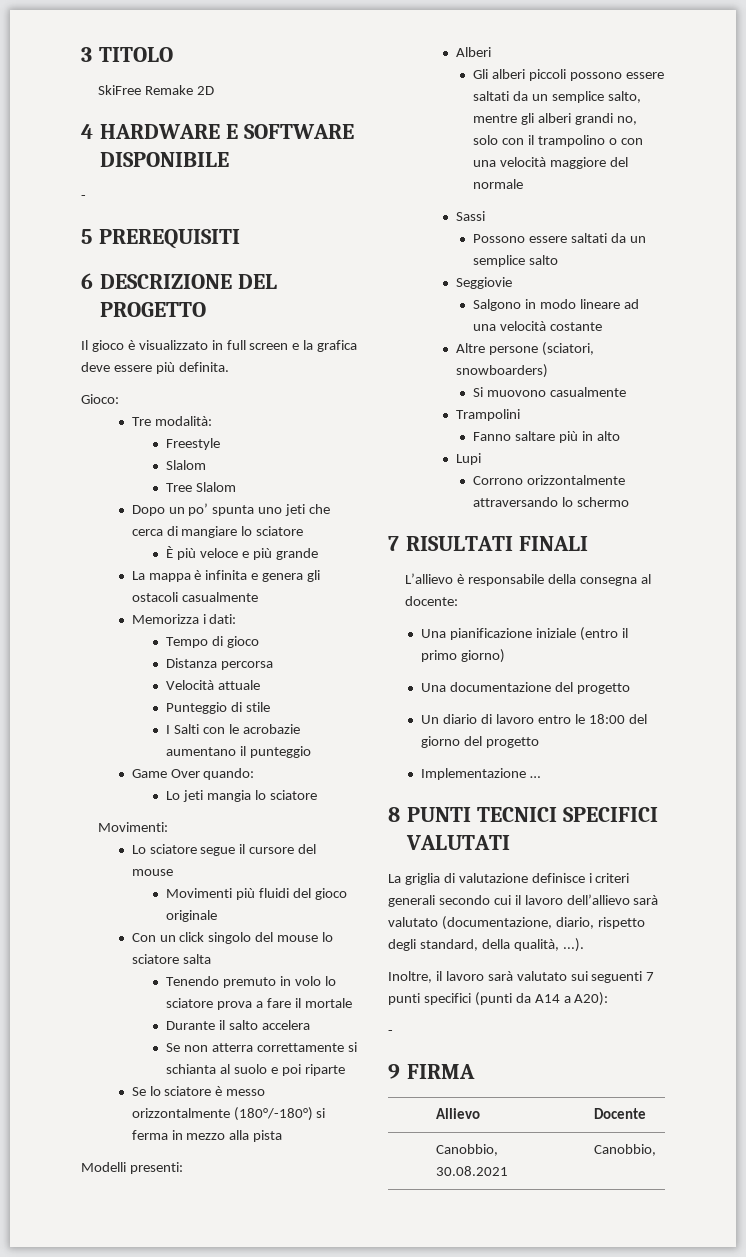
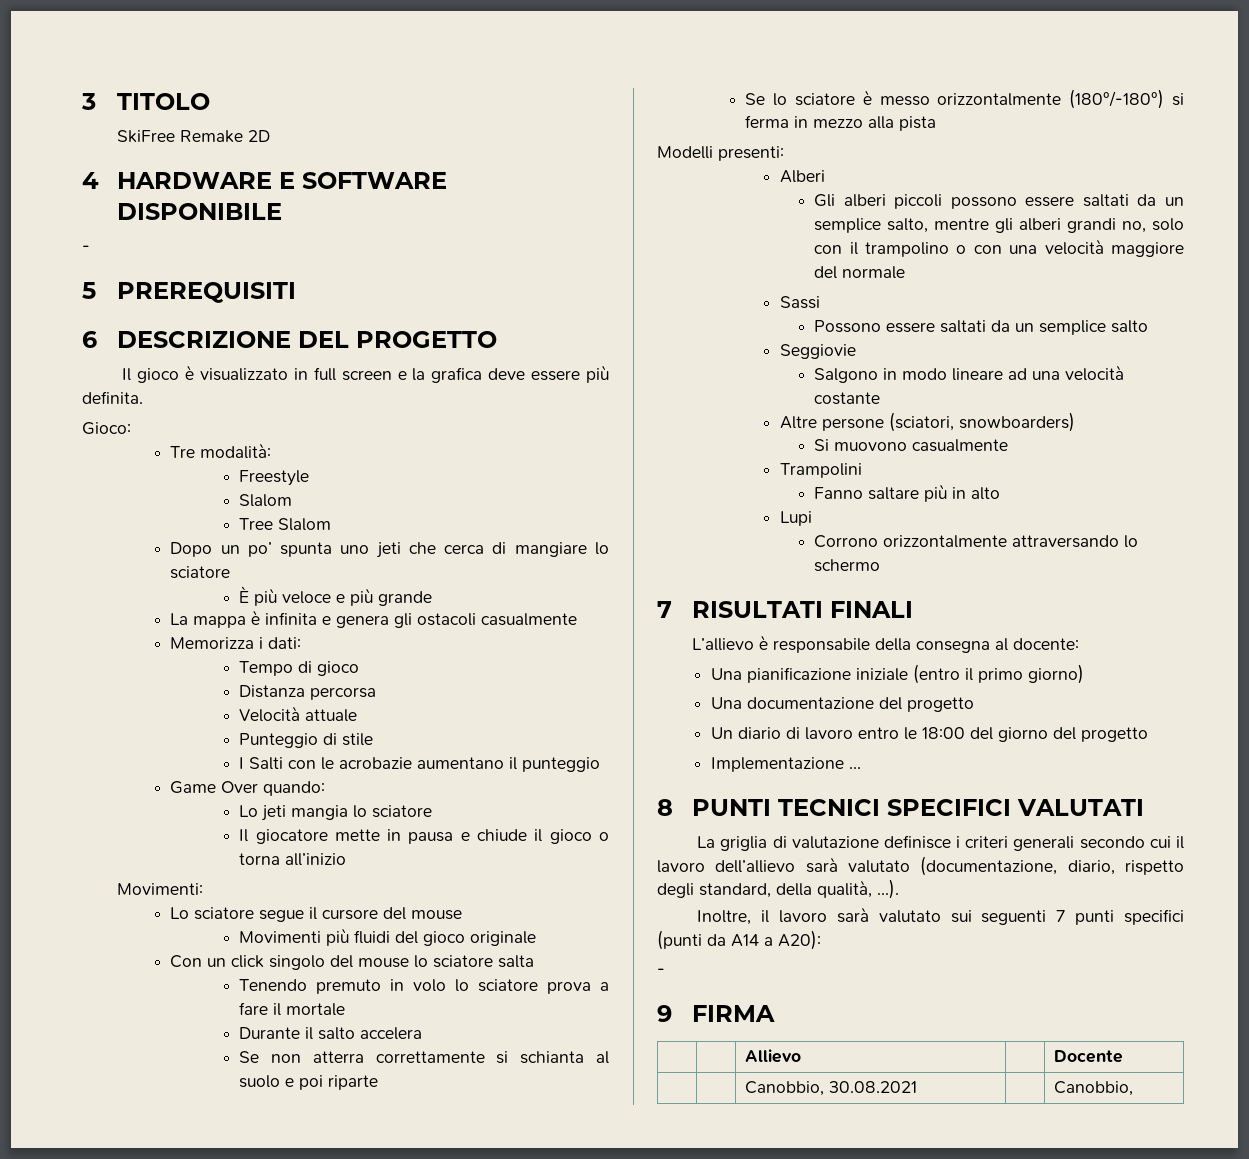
+ Il giocatore mette in pausa e chiude il gioco o torna all’inizio

